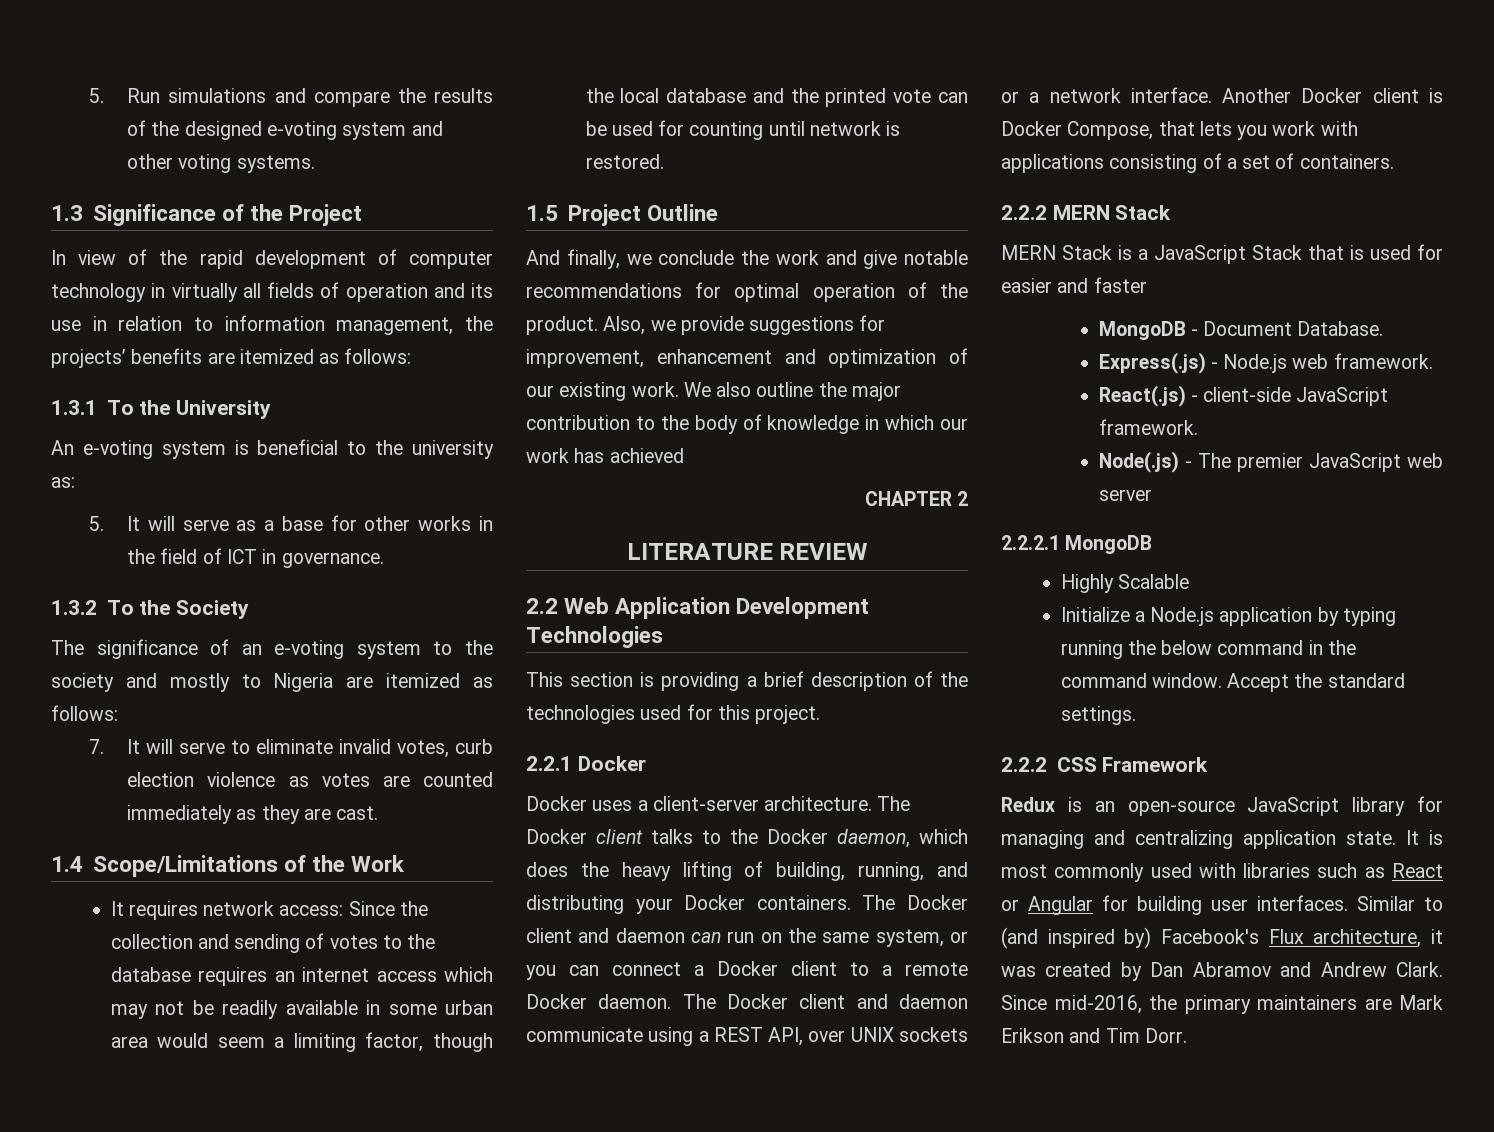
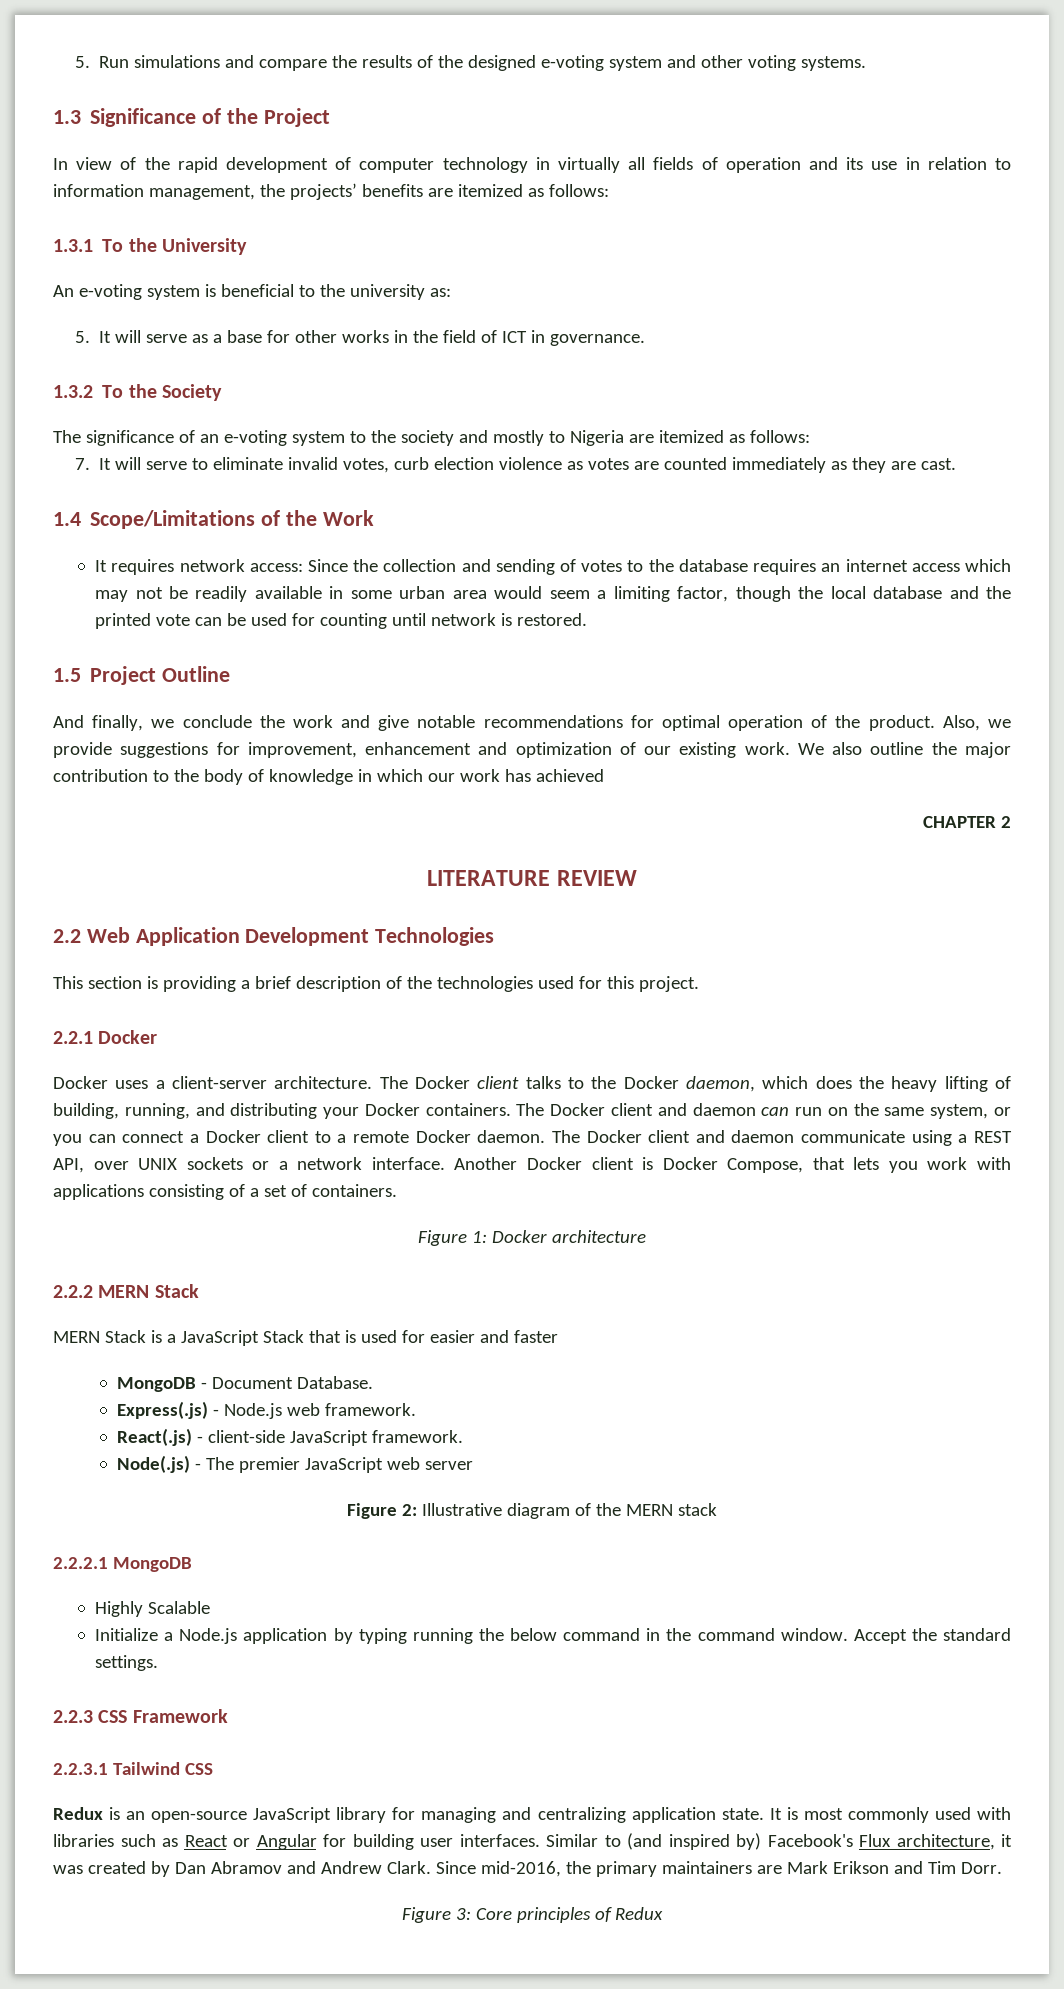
+ Figure 1: Docker architecture
+ Figure 2: Illustrative diagram of the MERN stack
- 2.2.2 CSS Framework
+ 2.2.3 CSS Framework
+ 2.2.3.1 Tailwind CSS
+ Figure 3: Core principles of Redux

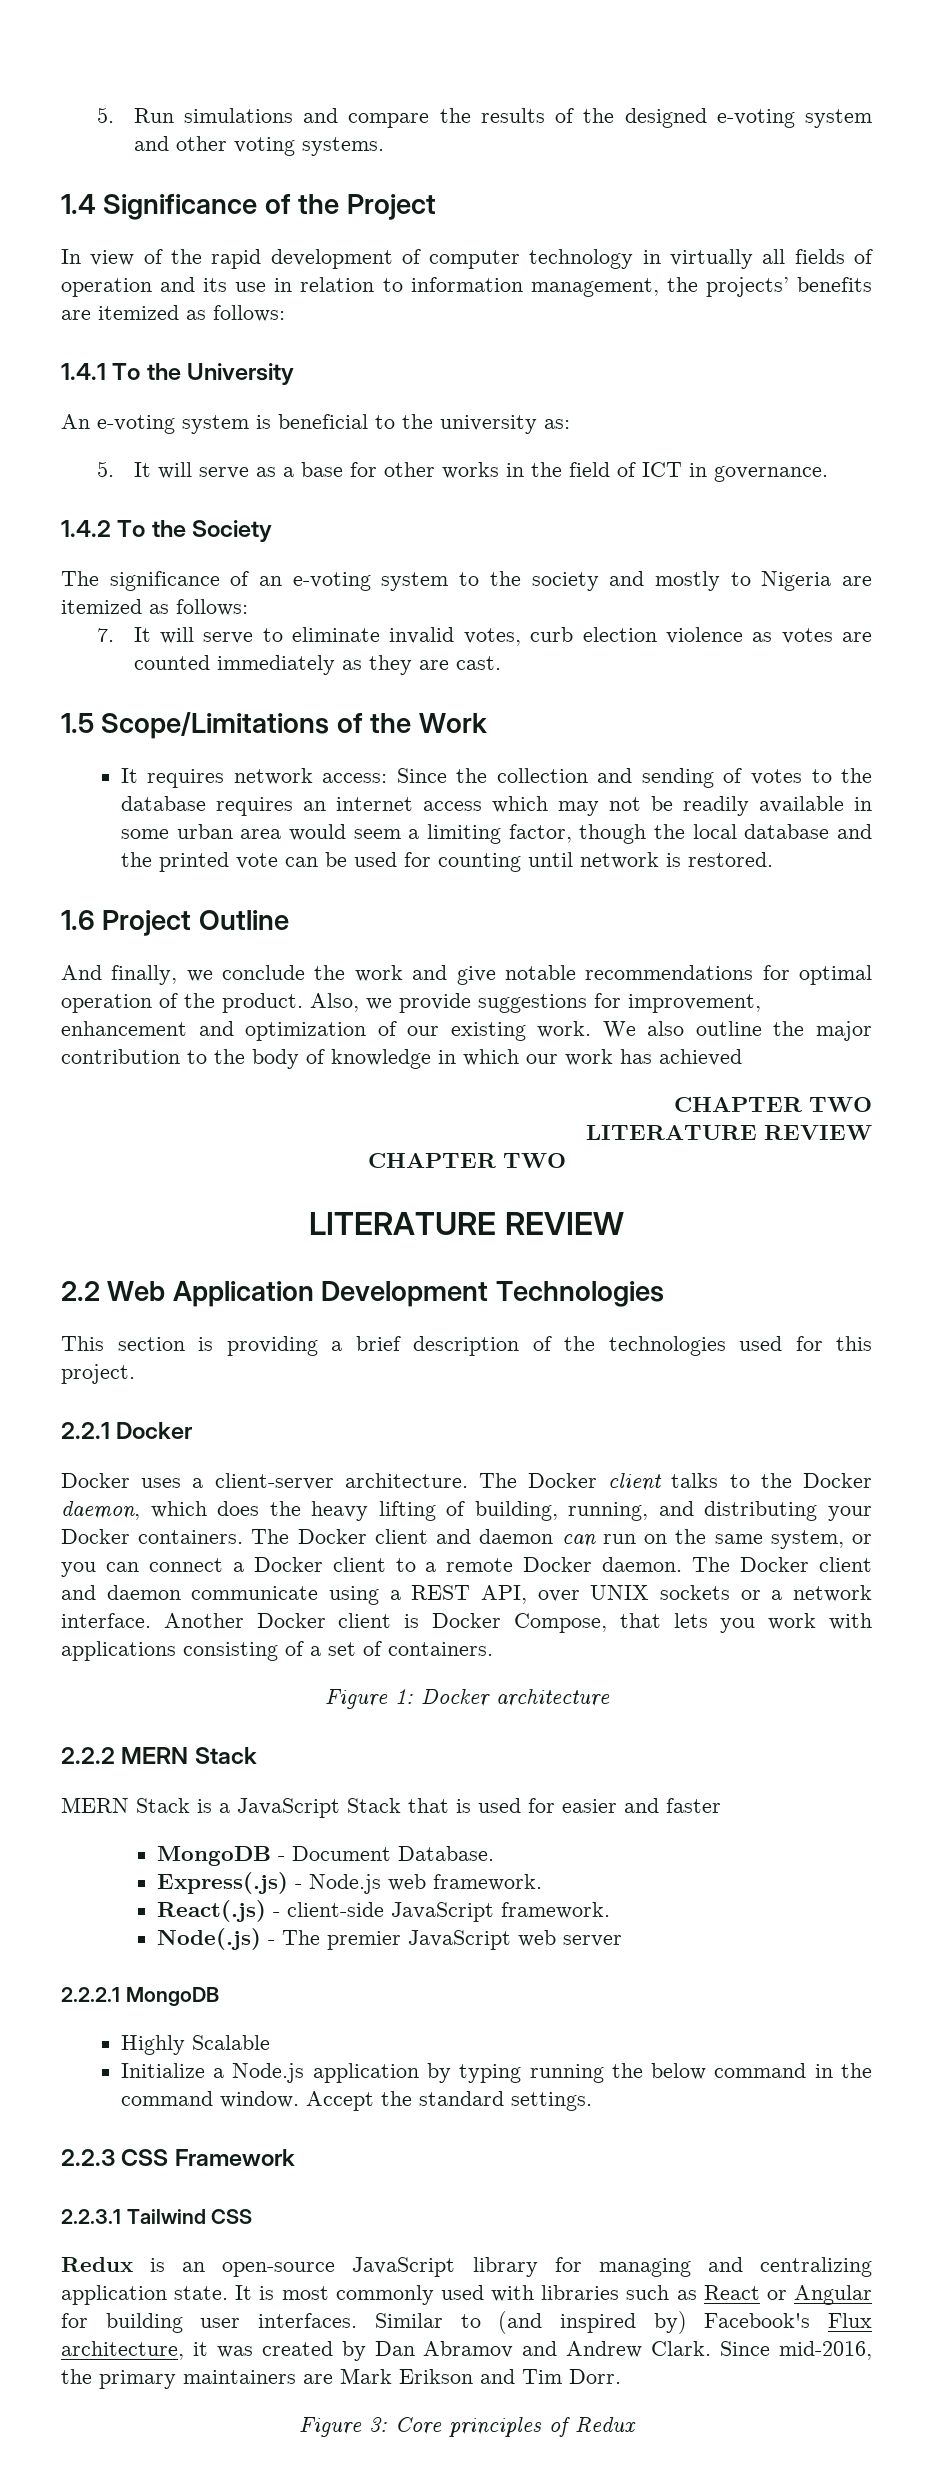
- 1.3 Significance of the Project
+ 1.4 Significance of the Project
- 1.3.1 To the University
+ 1.4.1 To the University
- 1.3.2 To the Society
+ 1.4.2 To the Society
- 1.4 Scope/Limitations of the Work
+ 1.5 Scope/Limitations of the Work
- 1.5 Project Outline
+ 1.6 Project Outline
  We also outline the major contribution to the body of knowledge in which our work has achieved
- CHAPTER 2
+ CHAPTER TWO
+ LITERATURE REVIEW
+ CHAPTER TWO
- Figure 2: Illustrative diagram of the MERN stack

